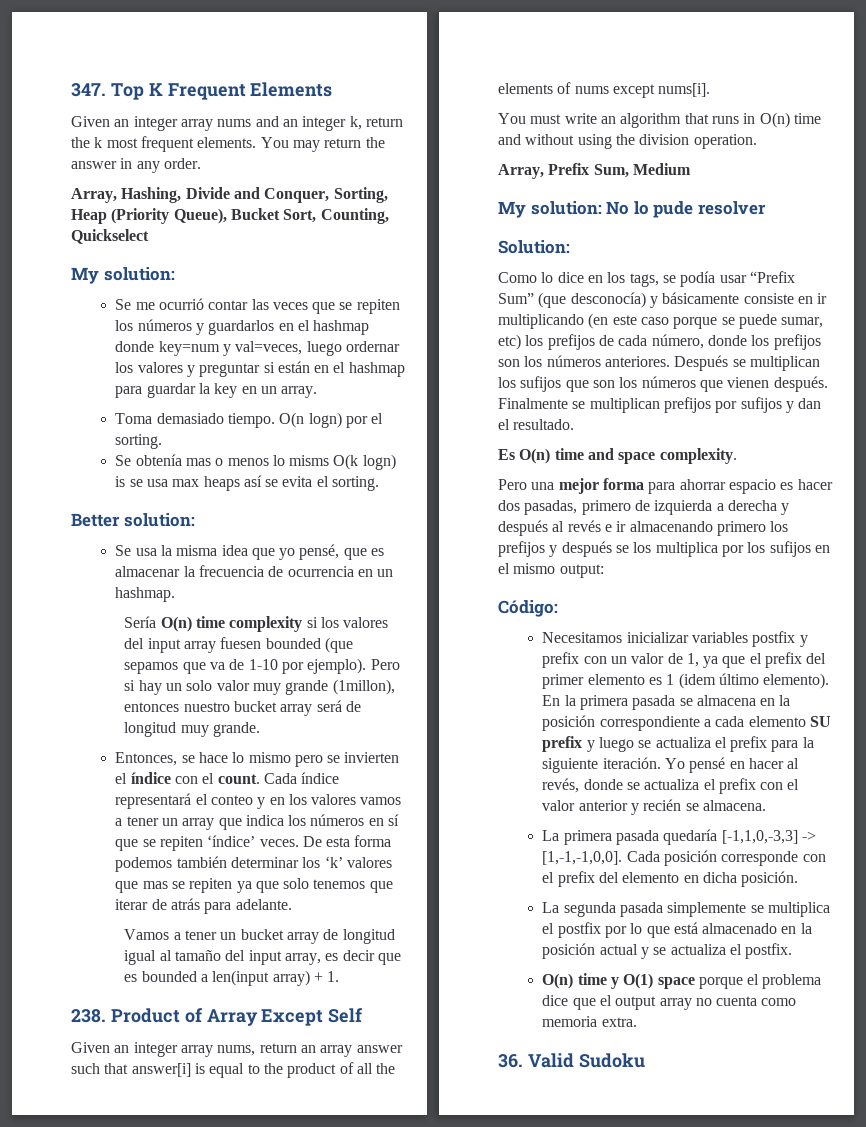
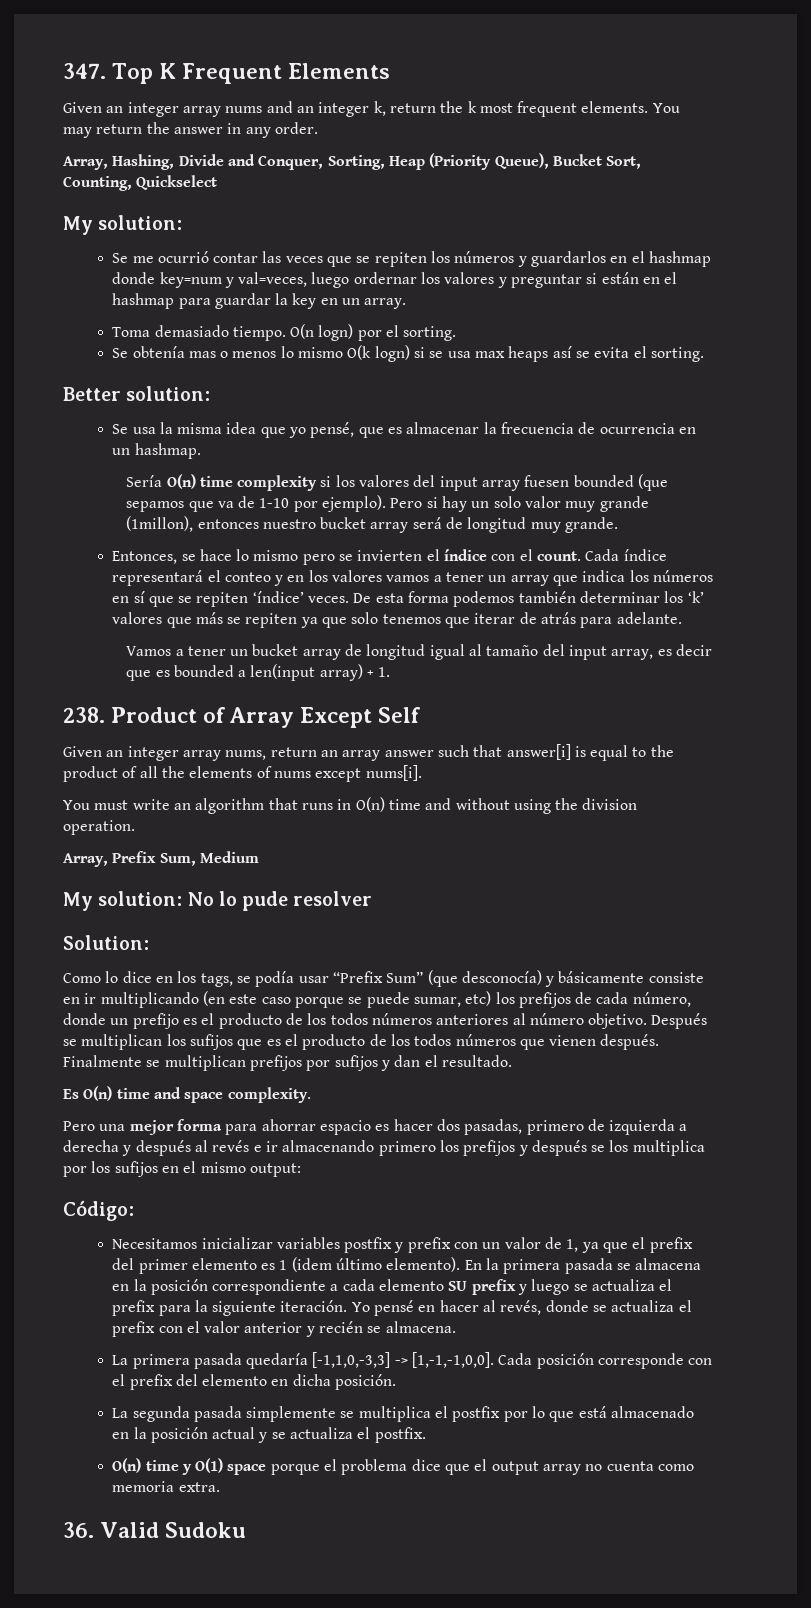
- Se obtenía mas o menos lo misms O(k logn) is se usa max heaps así se evita el sorting.
+ Se obtenía mas o menos lo mismo O(k logn) si se usa max heaps así se evita el sorting.
- De esta forma podemos también determinar los ‘k’ valores que mas se repiten ya que solo tenemos que iterar de atrás para adelante.
+ De esta forma podemos también determinar los ‘k’ valores que más se repiten ya que solo tenemos que iterar de atrás para adelante.
- Como lo dice en los tags, se podía usar “Prefix Sum” (que desconocía) y básicamente consiste en ir multiplicando (en este caso porque se puede sumar, etc) los prefijos de cada número, donde los prefijos son los números anteriores.
+ Como lo dice en los tags, se podía usar “Prefix Sum” (que desconocía) y básicamente consiste en ir multiplicando (en este caso porque se puede sumar, etc) los prefijos de cada número, donde un prefijo es el producto de los todos números anteriores al número objetivo.
- Después se multiplican los sufijos que son los números que vienen después.
+ Después se multiplican los sufijos que es el producto de los todos números que vienen después.

